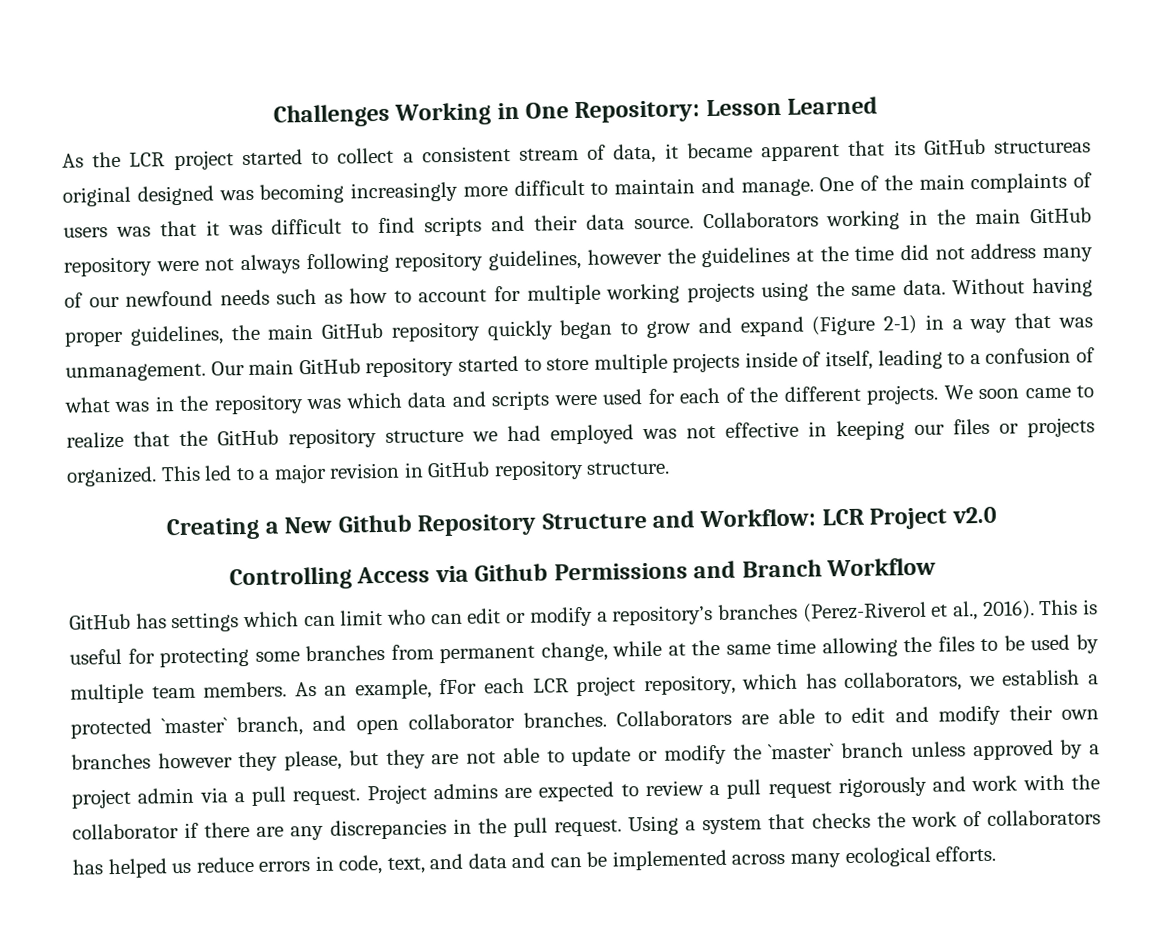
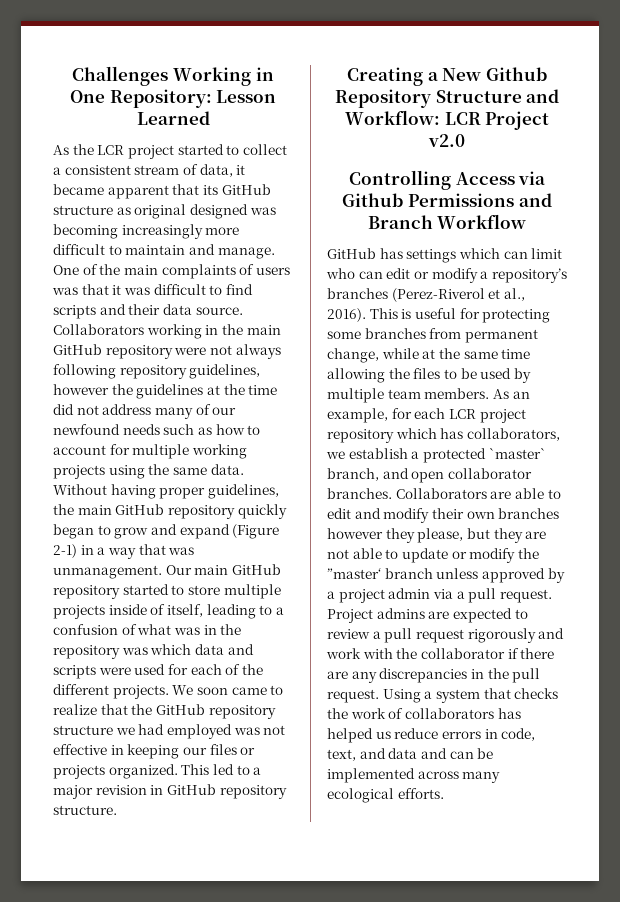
- As the LCR project started to collect a consistent stream of data, it became apparent that its GitHub structureas original designed was becoming increasingly more difficult to maintain and manage.
+ As the LCR project started to collect a consistent stream of data, it became apparent that its GitHub structure as original designed was becoming increasingly more difficult to maintain and manage.
- As an example, fFor each LCR project repository, which has collaborators, we establish a protected `master` branch, and open collaborator branches.
+ As an example, for each LCR project repository which has collaborators, we establish a protected `master` branch, and open collaborator branches.
- Collaborators are able to edit and modify their own branches however they please, but they are not able to update or modify the `master` branch unless approved by a project admin via a pull request.
+ Collaborators are able to edit and modify their own branches however they please, but they are not able to update or modify the ”master‘ branch unless approved by a project admin via a pull request.

